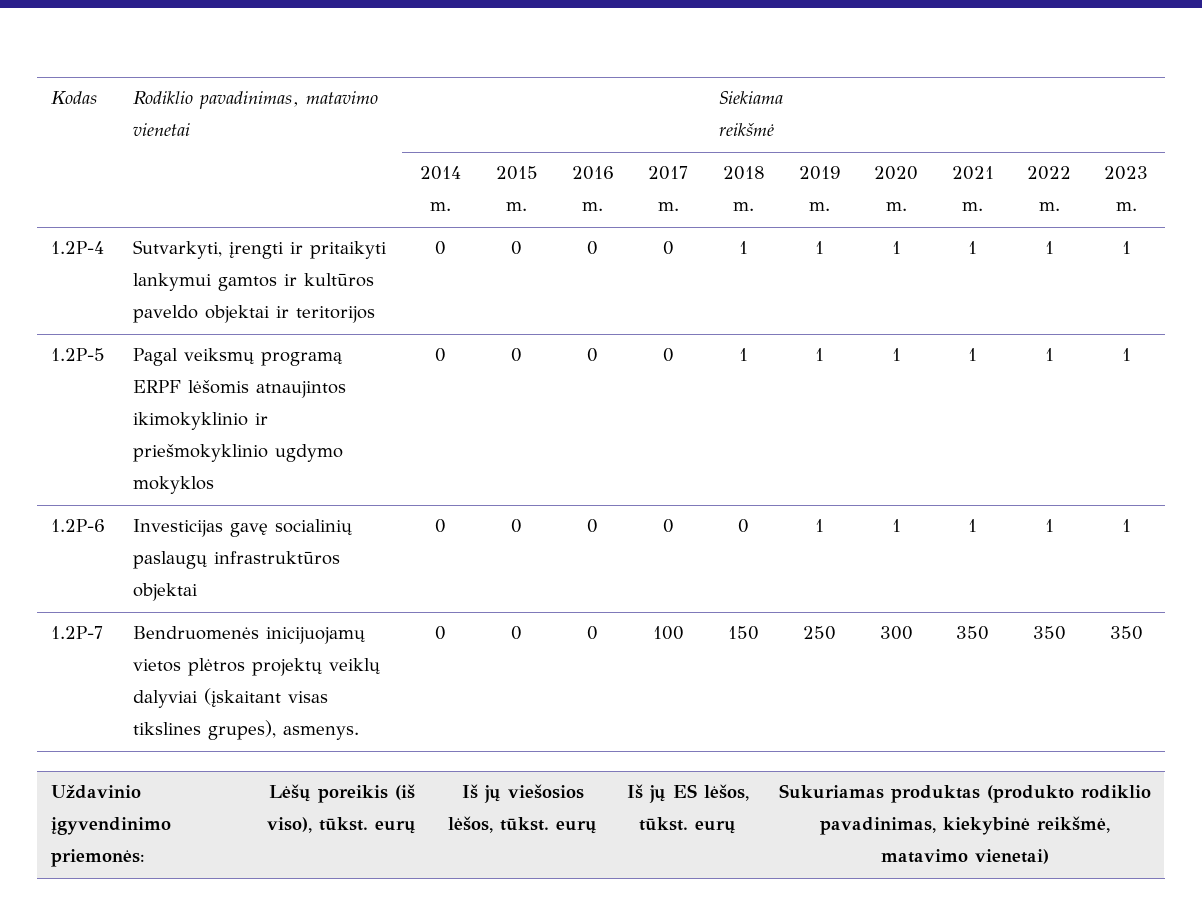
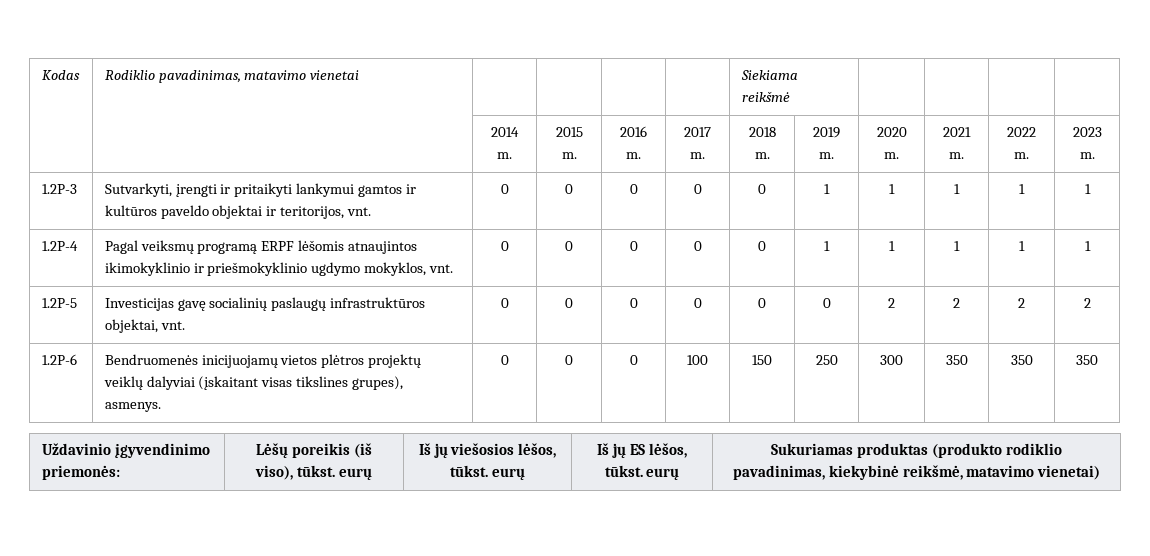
- 1.2P-4 | Sutvarkyti, įrengti ir pritaikyti lankymui gamtos ir kultūros paveldo objektai ir teritorijos | 0 | 0 | 0 | 0 | 1 | 1 | 1 | 1 | 1 | 1
- 1.2P-5 | Pagal veiksmų programą ERPF lėšomis atnaujintos ikimokyklinio ir priešmokyklinio ugdymo mokyklos | 0 | 0 | 0 | 0 | 1 | 1 | 1 | 1 | 1 | 1
- 1.2P-6 | Investicijas gavę socialinių paslaugų infrastruktūros objektai | 0 | 0 | 0 | 0 | 0 | 1 | 1 | 1 | 1 | 1
+ 1.2P-3 | Sutvarkyti, įrengti ir pritaikyti lankymui gamtos ir kultūros paveldo objektai ir teritorijos, vnt. | 0 | 0 | 0 | 0 | 0 | 1 | 1 | 1 | 1 | 1
- 1.2P-7 | Bendruomenės inicijuojamų vietos plėtros projektų veiklų dalyviai (įskaitant visas tikslines grupes), asmenys. | 0 | 0 | 0 | 100 | 150 | 250 | 300 | 350 | 350 | 350
+ 1.2P-4 | Pagal veiksmų programą ERPF lėšomis atnaujintos ikimokyklinio ir priešmokyklinio ugdymo mokyklos, vnt. | 0 | 0 | 0 | 0 | 0 | 1 | 1 | 1 | 1 | 1
+ 1.2P-5 | Investicijas gavę socialinių paslaugų infrastruktūros objektai, vnt. | 0 | 0 | 0 | 0 | 0 | 0 | 2 | 2 | 2 | 2
+ 1.2P-6 | Bendruomenės inicijuojamų vietos plėtros projektų veiklų dalyviai (įskaitant visas tikslines grupes), asmenys. | 0 | 0 | 0 | 100 | 150 | 250 | 300 | 350 | 350 | 350

